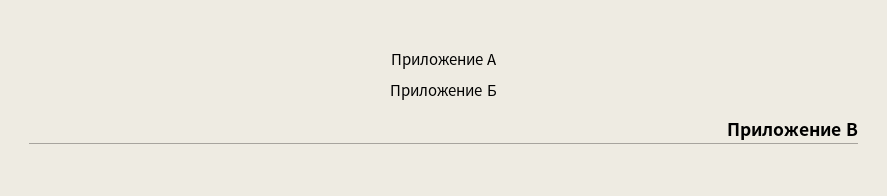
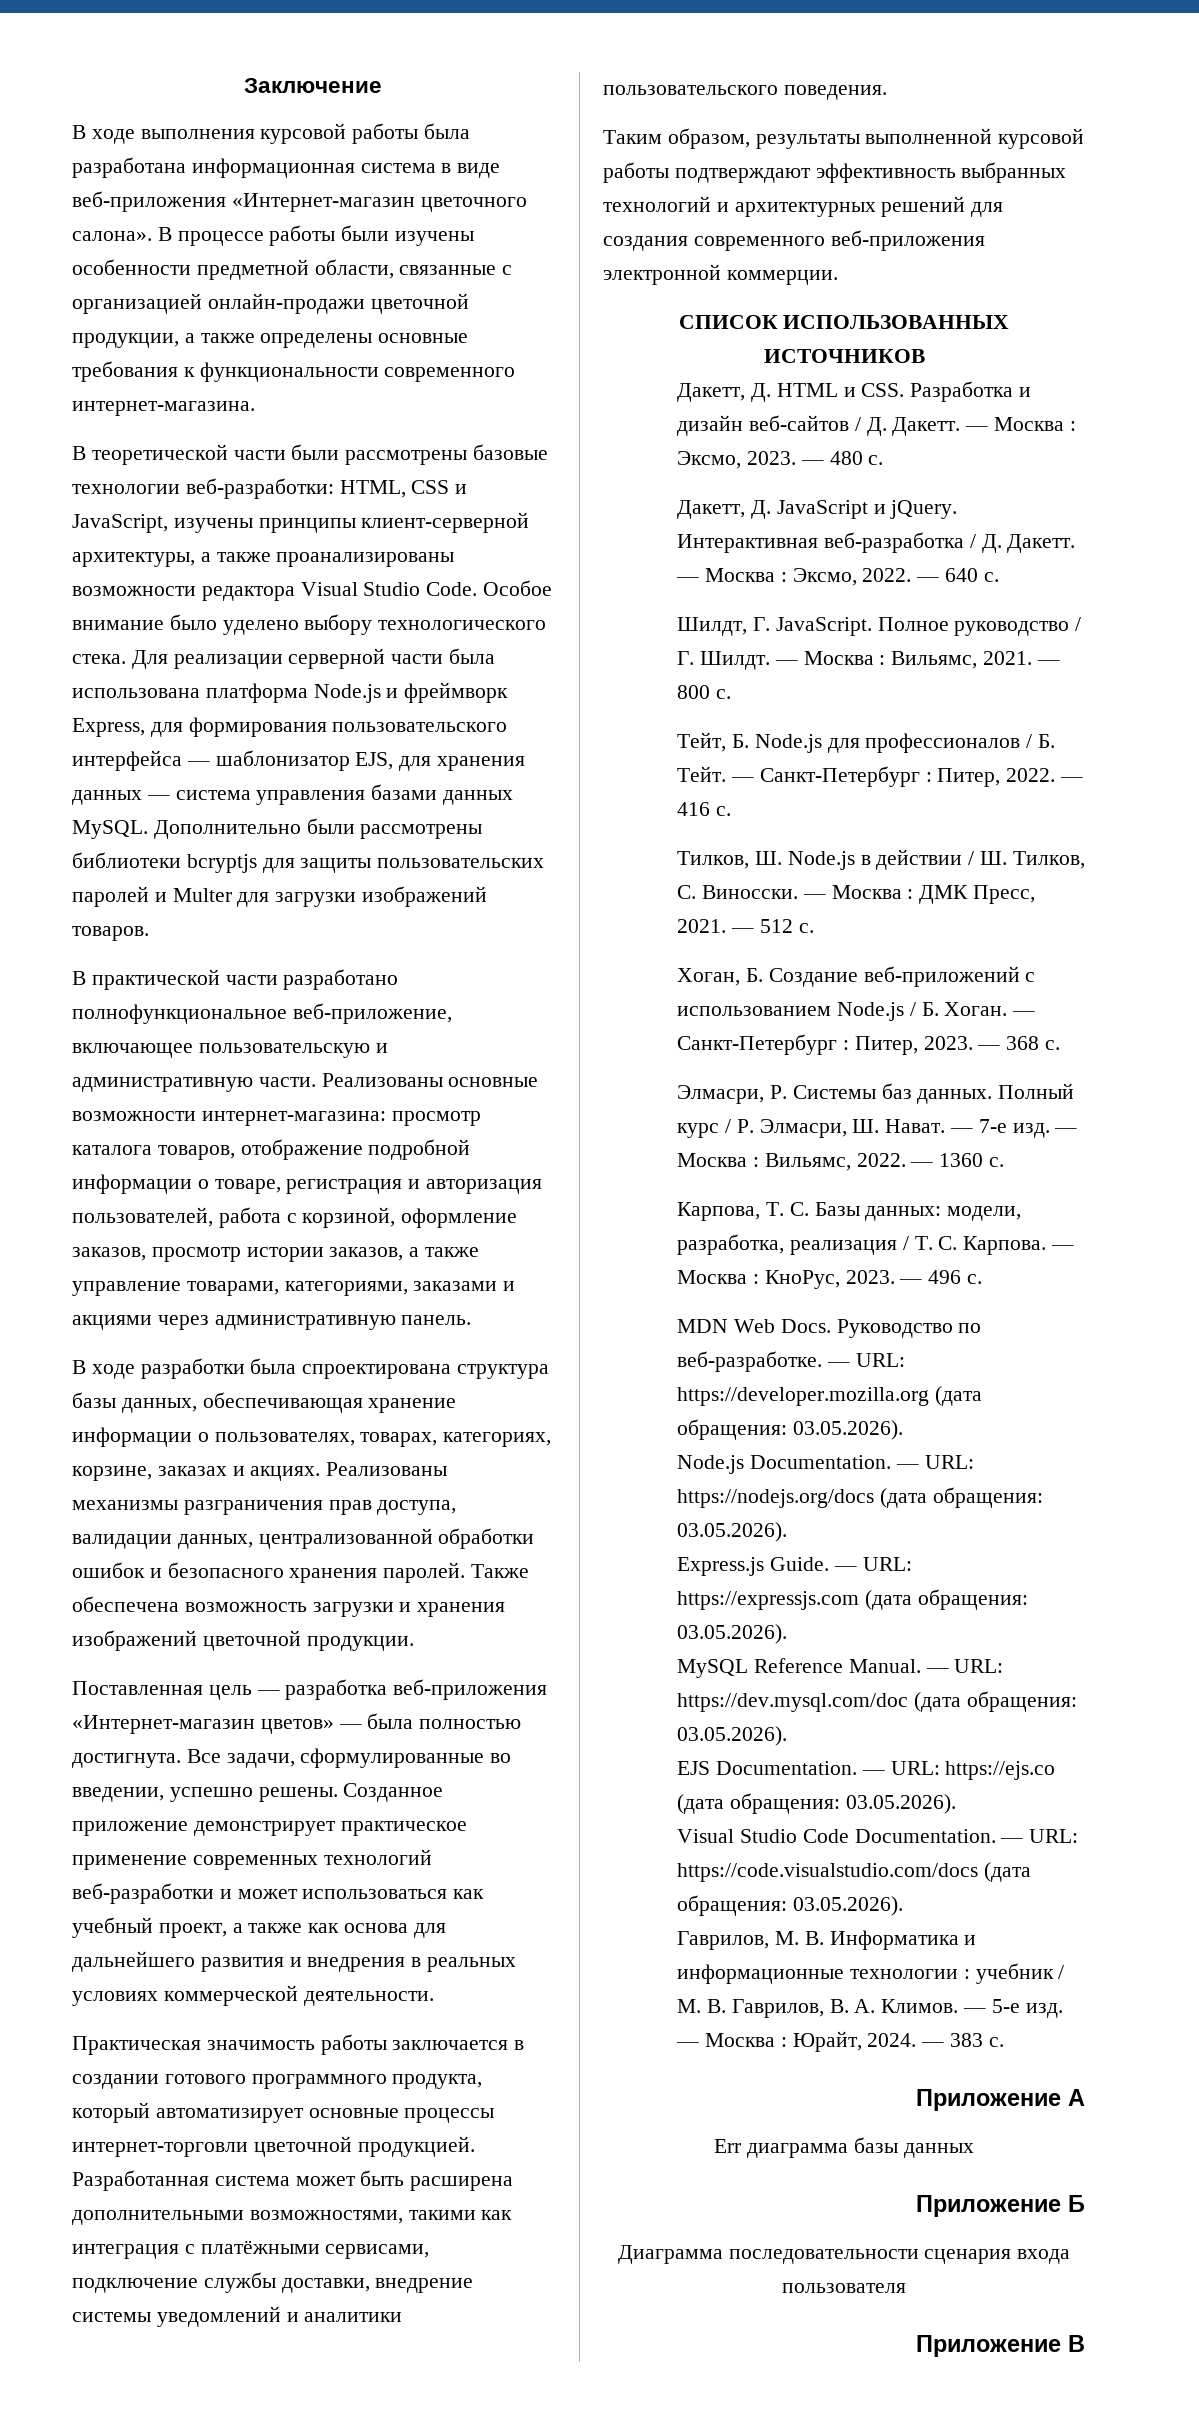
+ Заключение
+ В ходе выполнения курсовой работы была разработана информационная система в виде веб-приложения «Интернет-магазин цветочного салона». В процессе работы были изучены особенности предметной области, связанные с организацией онлайн-продажи цветочной продукции, а также определены основные требования к функциональности современного интернет-магазина.
+ В теоретической части были рассмотрены базовые технологии веб-разработки: HTML, CSS и JavaScript, изучены принципы клиент-серверной архитектуры, а также проанализированы возможности редактора Visual Studio Code. Особое внимание было уделено выбору технологического стека. Для реализации серверной части была использована платформа Node.js и фреймворк Express, для формирования пользовательского интерфейса — шаблонизатор EJS, для хранения данных — система управления базами данных MySQL. Дополнительно были рассмотрены библиотеки bcryptjs для защиты пользовательских паролей и Multer для загрузки изображений товаров.
+ В практической части разработано полнофункциональное веб-приложение, включающее пользовательскую и административную части. Реализованы основные возможности интернет-магазина: просмотр каталога товаров, отображение подробной информации о товаре, регистрация и авторизация пользователей, работа с корзиной, оформление заказов, просмотр истории заказов, а также управление товарами, категориями, заказами и акциями через административную панель.
+ В ходе разработки была спроектирована структура базы данных, обеспечивающая хранение информации о пользователях, товарах, категориях, корзине, заказах и акциях. Реализованы механизмы разграничения прав доступа, валидации данных, централизованной обработки ошибок и безопасного хранения паролей. Также обеспечена возможность загрузки и хранения изображений цветочной продукции.
+ Поставленная цель — разработка веб-приложения «Интернет-магазин цветов» — была полностью достигнута. Все задачи, сформулированные во введении, успешно решены. Созданное приложение демонстрирует практическое применение современных технологий веб-разработки и может использоваться как учебный проект, а также как основа для дальнейшего развития и внедрения в реальных условиях коммерческой деятельности.
+ Практическая значимость работы заключается в создании готового программного продукта, который автоматизирует основные процессы интернет-торговли цветочной продукцией. Разработанная система может быть расширена дополнительными возможностями, такими как интеграция с платёжными сервисами, подключение службы доставки, внедрение системы уведомлений и аналитики пользовательского поведения.
+ Таким образом, результаты выполненной курсовой работы подтверждают эффективность выбранных технологий и архитектурных решений для создания современного веб-приложения электронной коммерции.
+ СПИСОК ИСПОЛЬЗОВАННЫХ ИСТОЧНИКОВ
+ Дакетт, Д. HTML и CSS. Разработка и дизайн веб-сайтов / Д. Дакетт. — Москва : Эксмо, 2023. — 480 с.
+ Дакетт, Д. JavaScript и jQuery. Интерактивная веб-разработка / Д. Дакетт. — Москва : Эксмо, 2022. — 640 с.
+ Шилдт, Г. JavaScript. Полное руководство / Г. Шилдт. — Москва : Вильямс, 2021. — 800 с.
+ Тейт, Б. Node.js для профессионалов / Б. Тейт. — Санкт-Петербург : Питер, 2022. — 416 с.
+ Тилков, Ш. Node.js в действии / Ш. Тилков, С. Виносски. — Москва : ДМК Пресс, 2021. — 512 с.
+ Хоган, Б. Создание веб-приложений с использованием Node.js / Б. Хоган. — Санкт-Петербург : Питер, 2023. — 368 с.
+ Элмасри, Р. Системы баз данных. Полный курс / Р. Элмасри, Ш. Нават. — 7-е изд. — Москва : Вильямс, 2022. — 1360 с.
+ Карпова, Т. С. Базы данных: модели, разработка, реализация / Т. С. Карпова. — Москва : КноРус, 2023. — 496 с.
+ MDN Web Docs. Руководство по веб-разработке. — URL: https://developer.mozilla.org (дата обращения: 03.05.2026).
+ Node.js Documentation. — URL: https://nodejs.org/docs (дата обращения: 03.05.2026).
+ Express.js Guide. — URL: https://expressjs.com (дата обращения: 03.05.2026).
+ MySQL Reference Manual. — URL: https://dev.mysql.com/doc (дата обращения: 03.05.2026).
+ EJS Documentation. — URL: https://ejs.co (дата обращения: 03.05.2026).
+ Visual Studio Code Documentation. — URL: https://code.visualstudio.com/docs (дата обращения: 03.05.2026).
+ Гаврилов, М. В. Информатика и информационные технологии : учебник / М. В. Гаврилов, В. А. Климов. — 5-е изд. — Москва : Юрайт, 2024. — 383 с.
  Приложение A
+ Err диаграмма базы данных
  Приложение Б
+ Диаграмма последовательности сценария входа пользователя

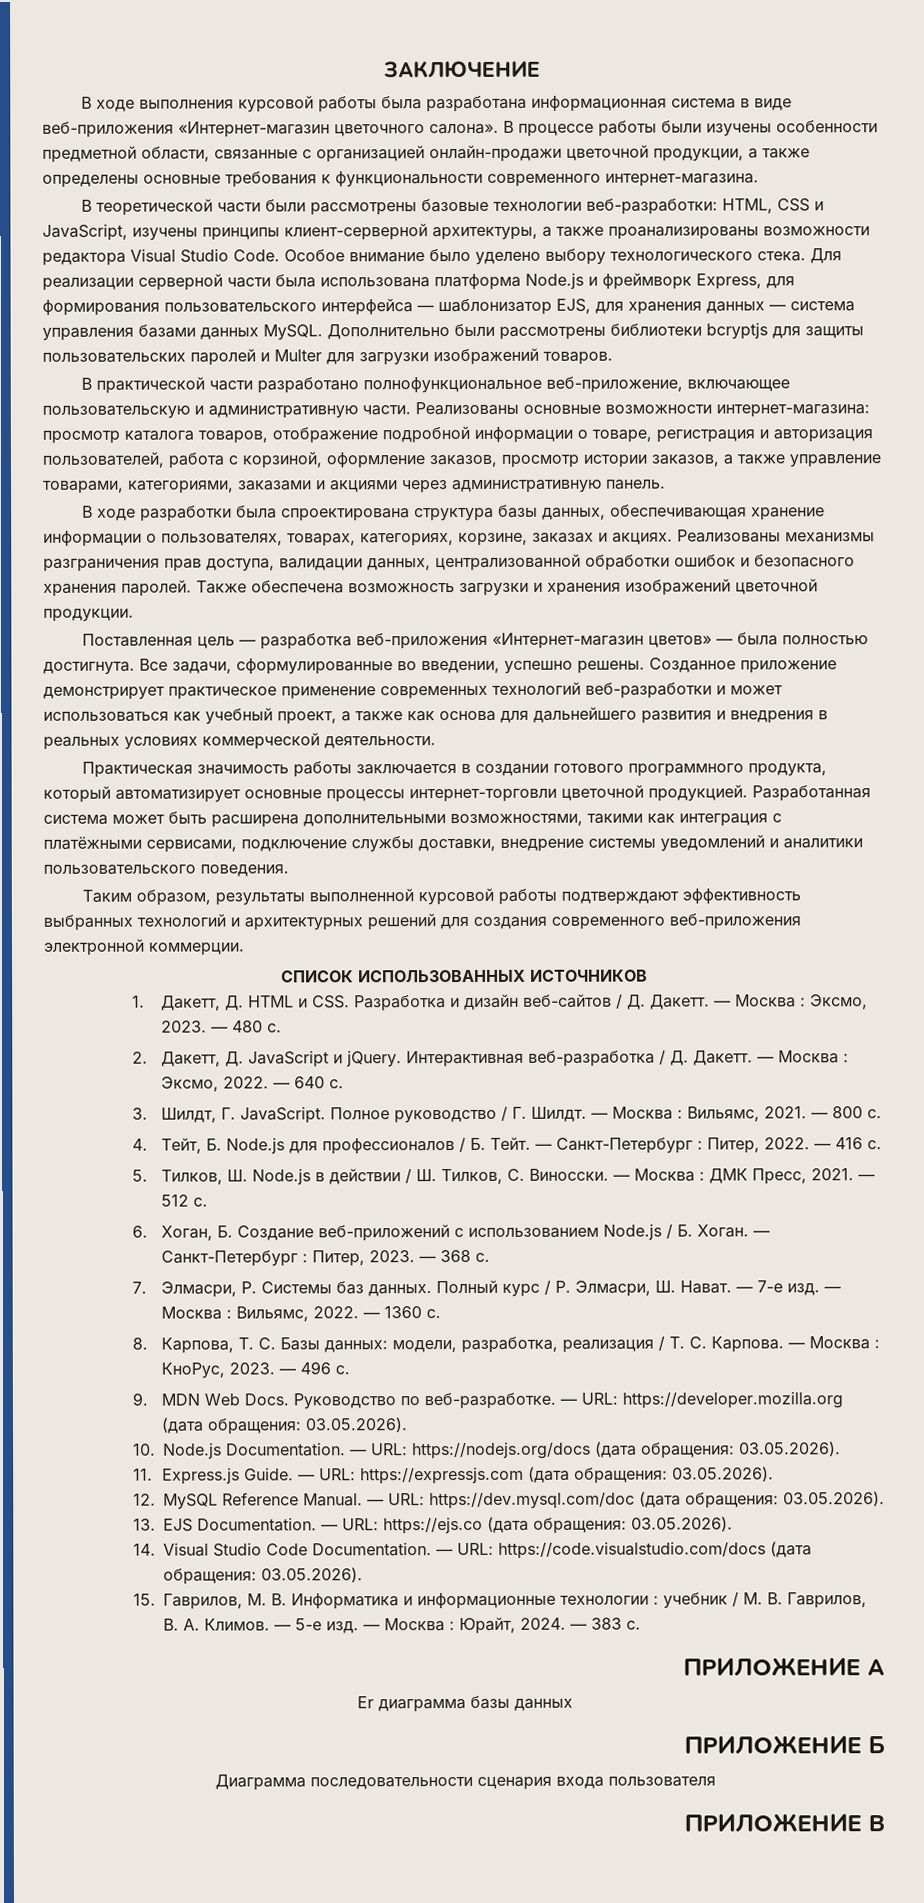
- Заключение
+ ЗАКЛЮЧЕНИЕ
- Дакетт, Д. HTML и CSS. Разработка и дизайн веб-сайтов / Д. Дакетт.
+ 1. Дакетт, Д. HTML и CSS. Разработка и дизайн веб-сайтов / Д. Дакетт.
- Дакетт, Д. JavaScript и jQuery.
+ 2. Дакетт, Д. JavaScript и jQuery.
- Шилдт, Г. JavaScript.
+ 3. Шилдт, Г. JavaScript.
- Тейт, Б. Node.js для профессионалов / Б. Тейт.
+ 4. Тейт, Б. Node.js для профессионалов / Б. Тейт.
- Тилков, Ш. Node.js в действии / Ш. Тилков, С. Виносски.
+ 5. Тилков, Ш. Node.js в действии / Ш. Тилков, С. Виносски.
- Хоган, Б. Создание веб-приложений с использованием Node.js / Б. Хоган.
+ 6. Хоган, Б. Создание веб-приложений с использованием Node.js / Б. Хоган.
- Элмасри, Р. Системы баз данных.
+ 7. Элмасри, Р. Системы баз данных.
- Карпова, Т. С. Базы данных: модели, разработка, реализация / Т. С. Карпова.
+ 8. Карпова, Т. С. Базы данных: модели, разработка, реализация / Т. С. Карпова.
- MDN Web Docs.
+ 9. MDN Web Docs.
- Node.js Documentation.
+ 10. Node.js Documentation.
- Express.js Guide.
+ 11. Express.js Guide.
- MySQL Reference Manual.
+ 12. MySQL Reference Manual.
- EJS Documentation.
+ 13. EJS Documentation.
- Visual Studio Code Documentation.
+ 14. Visual Studio Code Documentation.
- Гаврилов, М. В. Информатика и информационные технологии : учебник / М. В. Гаврилов, В. А. Климов.
+ 15. Гаврилов, М. В. Информатика и информационные технологии : учебник / М. В. Гаврилов, В. А. Климов.
- Приложение A
+ ПРИЛОЖЕНИЕ A
- Err диаграмма базы данных
+ Er диаграмма базы данных
- Приложение Б
+ ПРИЛОЖЕНИЕ Б
- Приложение В
+ ПРИЛОЖЕНИЕ В

